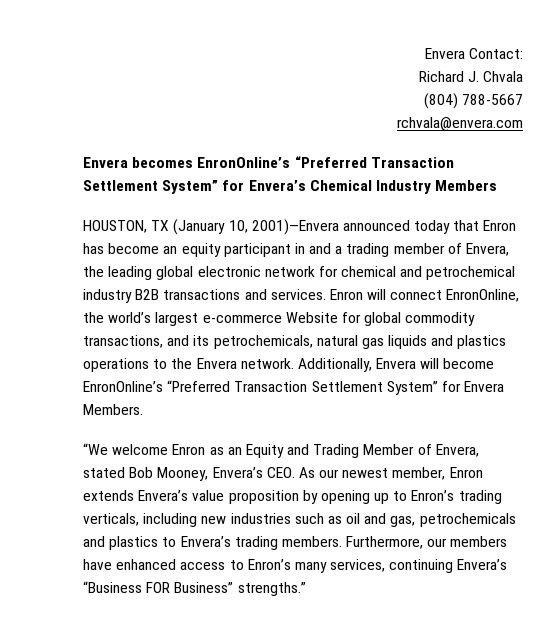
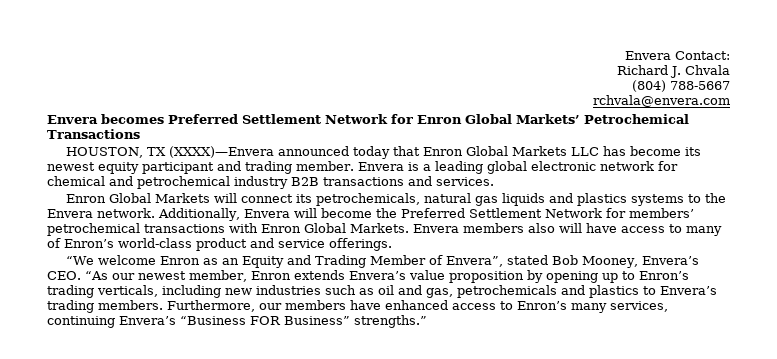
- Envera becomes EnronOnline’s “Preferred Transaction Settlement System” for Envera’s Chemical Industry Members
+ Envera becomes Preferred Settlement Network for Enron Global Markets’ Petrochemical Transactions
- HOUSTON, TX (January 10, 2001)—Envera announced today that Enron has become an equity participant in and a trading member of Envera, the leading global electronic network for chemical and petrochemical industry B2B transactions and services. Enron will connect EnronOnline, the world’s largest e-commerce Website for global commodity transactions, and its petrochemicals, natural gas liquids and plastics operations to the Envera network.
+ HOUSTON, TX (XXXX)—Envera announced today that Enron Global Markets LLC has become its newest equity participant and trading member. Envera is a leading global electronic network for chemical and petrochemical industry B2B transactions and services.
+ Enron Global Markets will connect its petrochemicals, natural gas liquids and plastics systems to the Envera network.
- Additionally, Envera will become EnronOnline’s “Preferred Transaction Settlement System” for Envera Members.
+ Additionally, Envera will become the Preferred Settlement Network for members’ petrochemical transactions with Enron Global Markets. Envera members also will have access to many of Enron’s world-class product and service offerings.
- “We welcome Enron as an Equity and Trading Member of Envera, stated Bob Mooney, Envera’s CEO. As our newest member, Enron extends Envera’s value proposition by opening up to Enron’s trading verticals, including new industries such as oil and gas, petrochemicals and plastics to Envera’s trading members.
+ “We welcome Enron as an Equity and Trading Member of Envera”, stated Bob Mooney, Envera’s CEO. “As our newest member, Enron extends Envera’s value proposition by opening up to Enron’s trading verticals, including new industries such as oil and gas, petrochemicals and plastics to Envera’s trading members.

